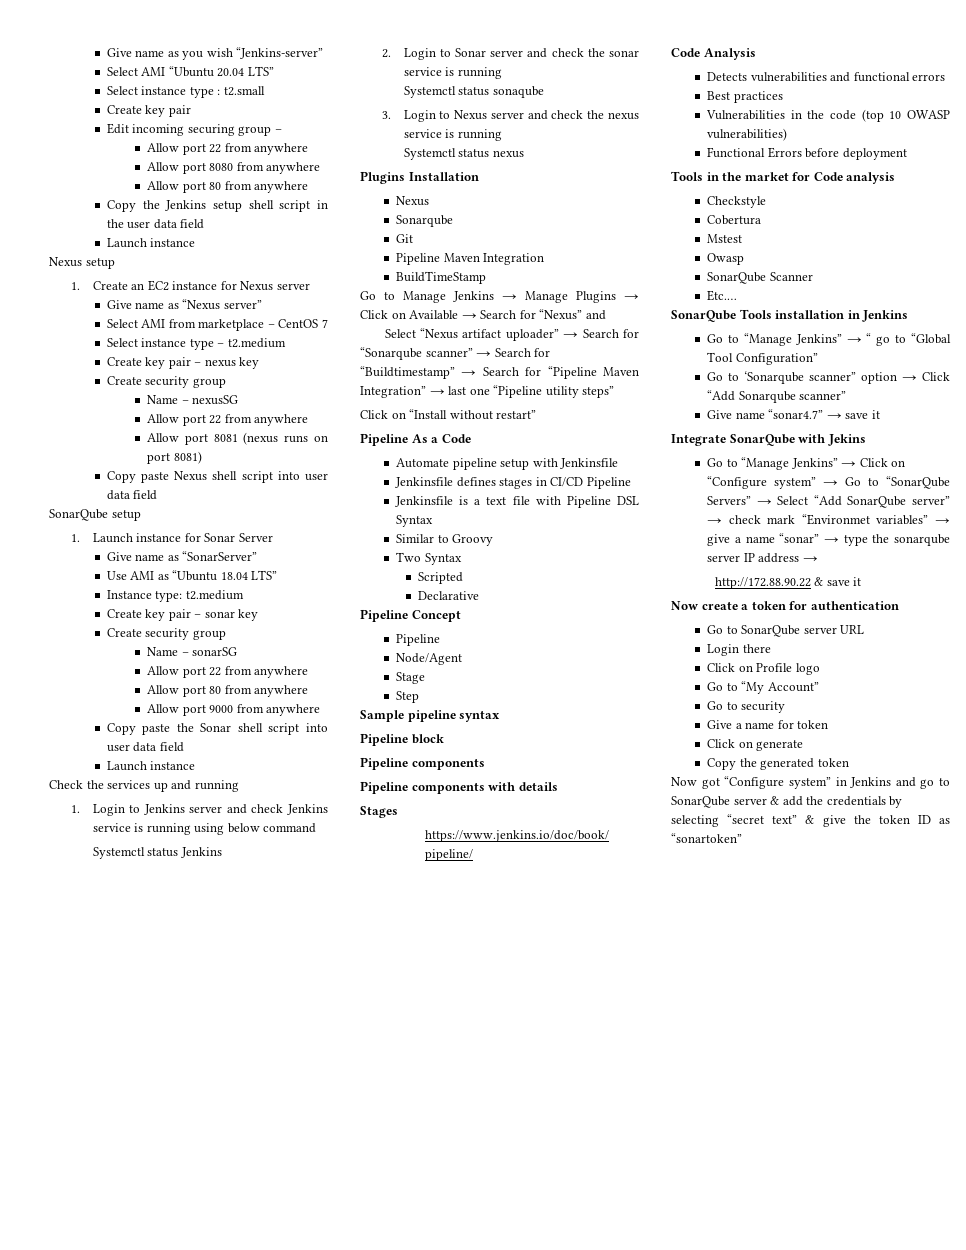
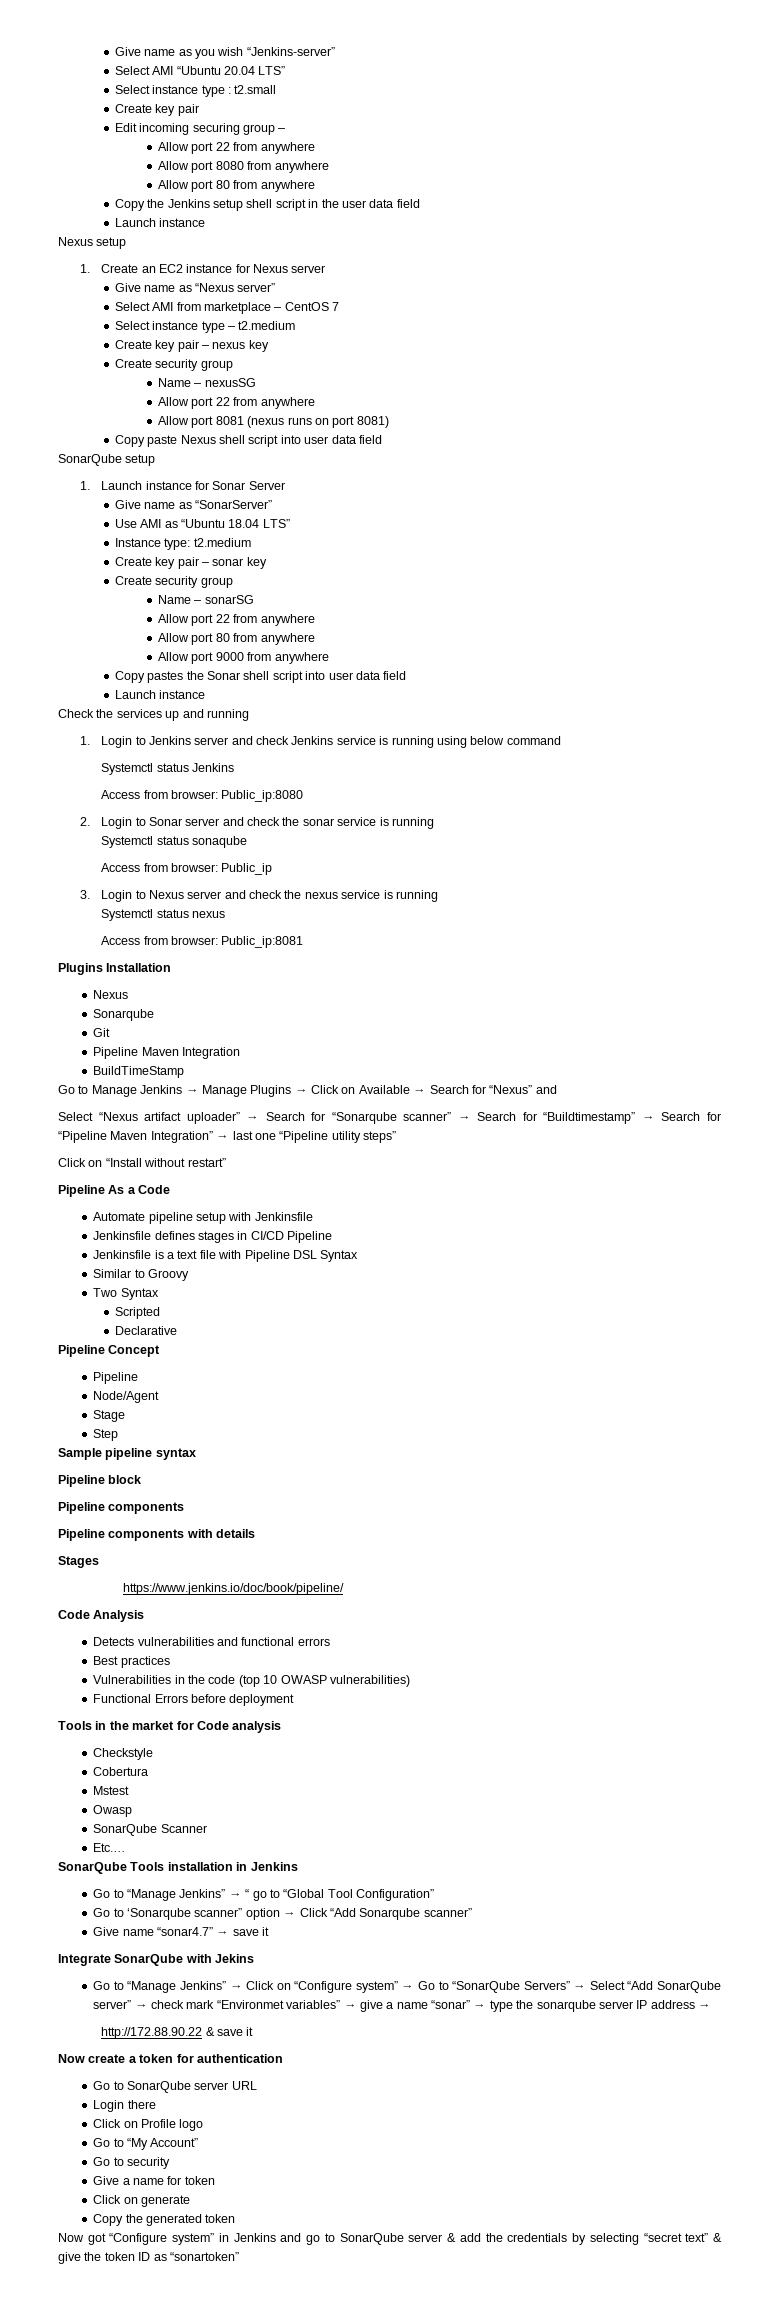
- Copy paste the Sonar shell script into user data field
+ Copy pastes the Sonar shell script into user data field
+ Access from browser: Public_ip:8080
+ Access from browser: Public_ip
+ Access from browser: Public_ip:8081

